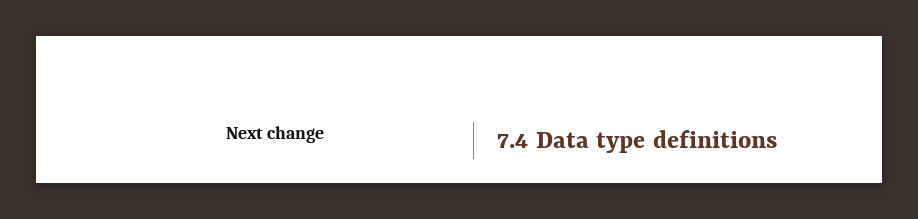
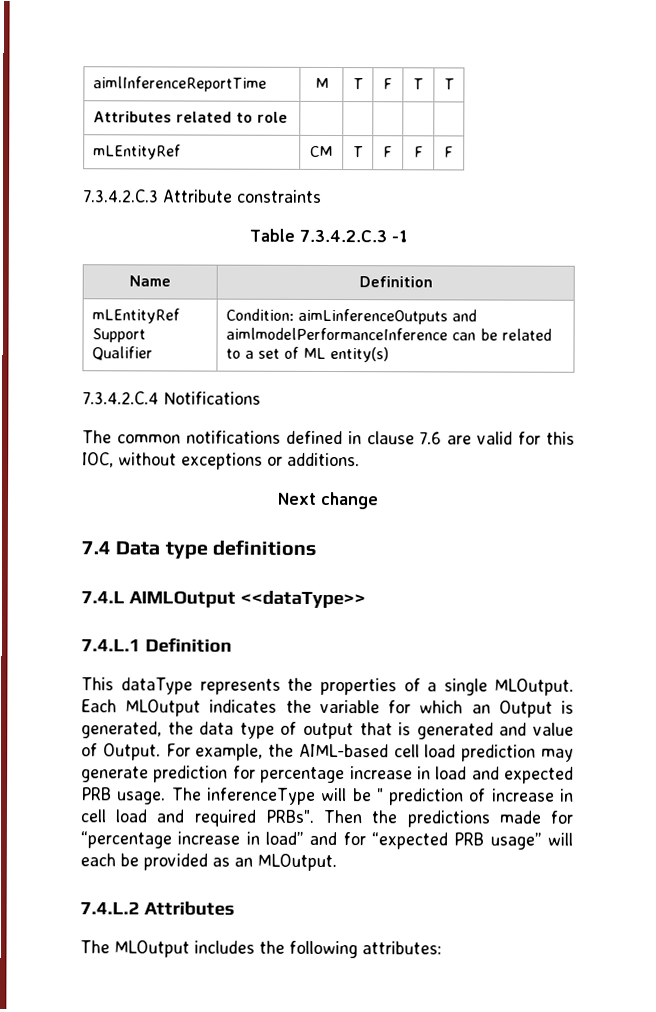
+ aimlInferenceReportTime | M | T | F | T | T
+ Attributes related to role | | | | |
+ mLEntityRef | CM | T | F | F | F
+ 7.3.4.2.C.3 Attribute constraints
+ Table 7.3.4.2.C.3 -1
+ Name | Definition
+ mLEntityRef Support Qualifier | Condition: aimLinferenceOutputs and aimlmodelPerformanceInference can be related to a set of ML entity(s)
+ 7.3.4.2.C.4 Notifications
+ The common notifications defined in clause 7.6 are valid for this IOC, without exceptions or additions.
+ 7.4.L AIMLOutput <<dataType>>
+ 7.4.L.1 Definition
+ This dataType represents the properties of a single MLOutput. Each MLOutput indicates the variable for which an Output is generated, the data type of output that is generated and value of Output. For example, the AIML-based cell load prediction may generate prediction for percentage increase in load and expected PRB usage. The inferenceType will be " prediction of increase in cell load and required PRBs". Then the predictions made for “percentage increase in load” and for “expected PRB usage” will each be provided as an MLOutput.
+ 7.4.L.2 Attributes
+ The MLOutput includes the following attributes:

